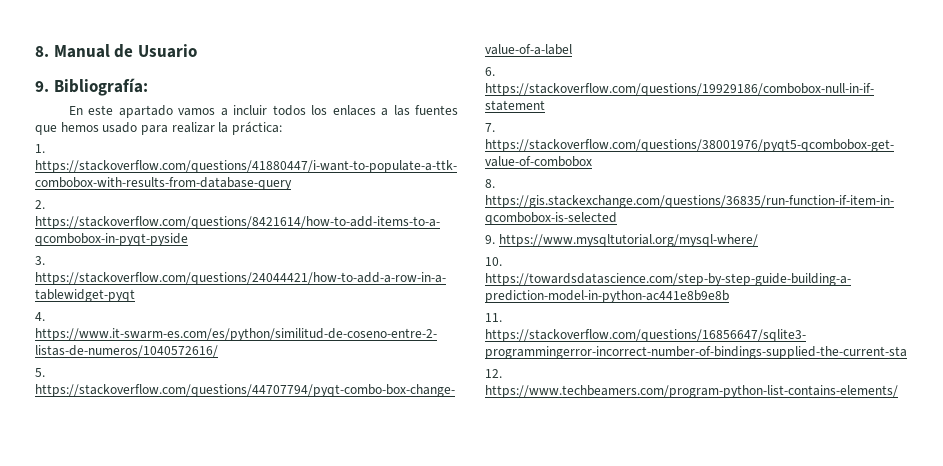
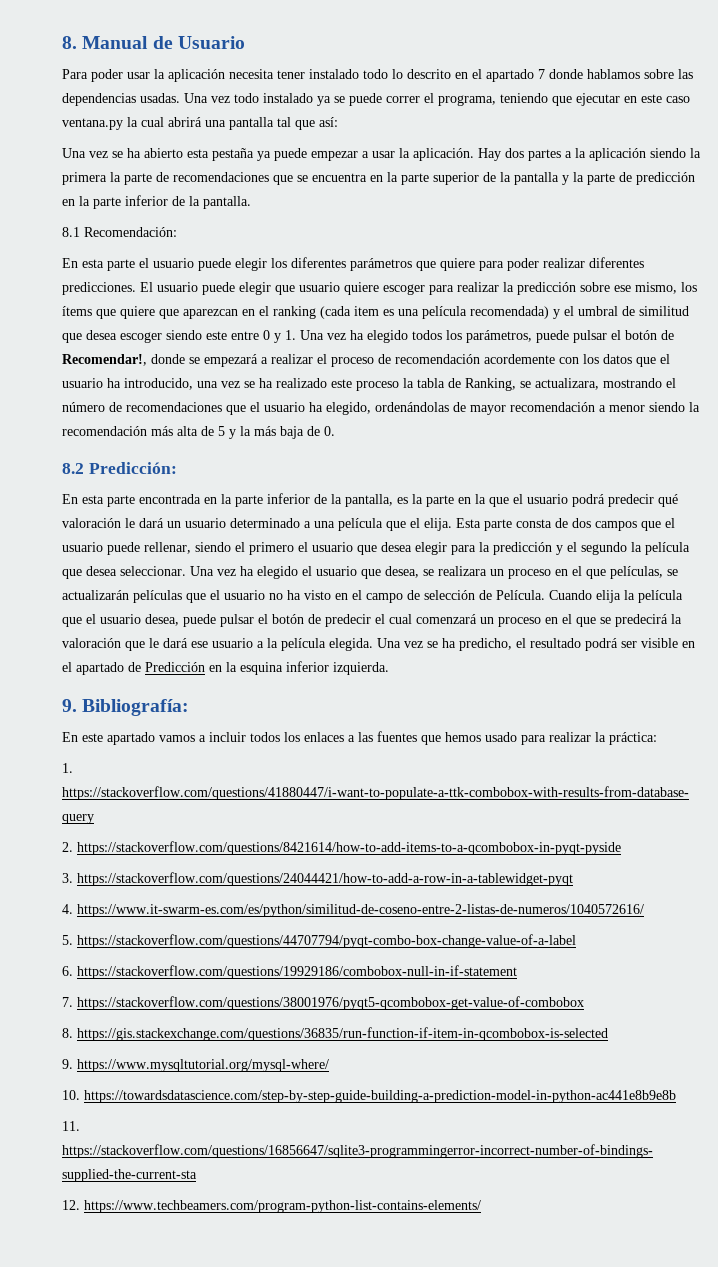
+ Para poder usar la aplicación necesita tener instalado todo lo descrito en el apartado 7 donde hablamos sobre las dependencias usadas. Una vez todo instalado ya se puede correr el programa, teniendo que ejecutar en este caso ventana.py la cual abrirá una pantalla tal que así:
+ Una vez se ha abierto esta pestaña ya puede empezar a usar la aplicación. Hay dos partes a la aplicación siendo la primera la parte de recomendaciones que se encuentra en la parte superior de la pantalla y la parte de predicción en la parte inferior de la pantalla.
+ 8.1 Recomendación:
+ En esta parte el usuario puede elegir los diferentes parámetros que quiere para poder realizar diferentes predicciones. El usuario puede elegir que usuario quiere escoger para realizar la predicción sobre ese mismo, los ítems que quiere que aparezcan en el ranking (cada item es una película recomendada) y el umbral de similitud que desea escoger siendo este entre 0 y 1. Una vez ha elegido todos los parámetros, puede pulsar el botón de Recomendar!, donde se empezará a realizar el proceso de recomendación acordemente con los datos que el usuario ha introducido, una vez se ha realizado este proceso la tabla de Ranking, se actualizara, mostrando el número de recomendaciones que el usuario ha elegido, ordenándolas de mayor recomendación a menor siendo la recomendación más alta de 5 y la más baja de 0.
+ 8.2 Predicción:
+ En esta parte encontrada en la parte inferior de la pantalla, es la parte en la que el usuario podrá predecir qué valoración le dará un usuario determinado a una película que el elija. Esta parte consta de dos campos que el usuario puede rellenar, siendo el primero el usuario que desea elegir para la predicción y el segundo la película que desea seleccionar. Una vez ha elegido el usuario que desea, se realizara un proceso en el que películas, se actualizarán películas que el usuario no ha visto en el campo de selección de Película. Cuando elija la película que el usuario desea, puede pulsar el botón de predecir el cual comenzará un proceso en el que se predecirá la valoración que le dará ese usuario a la película elegida. Una vez se ha predicho, el resultado podrá ser visible en el apartado de Predicción en la esquina inferior izquierda.

